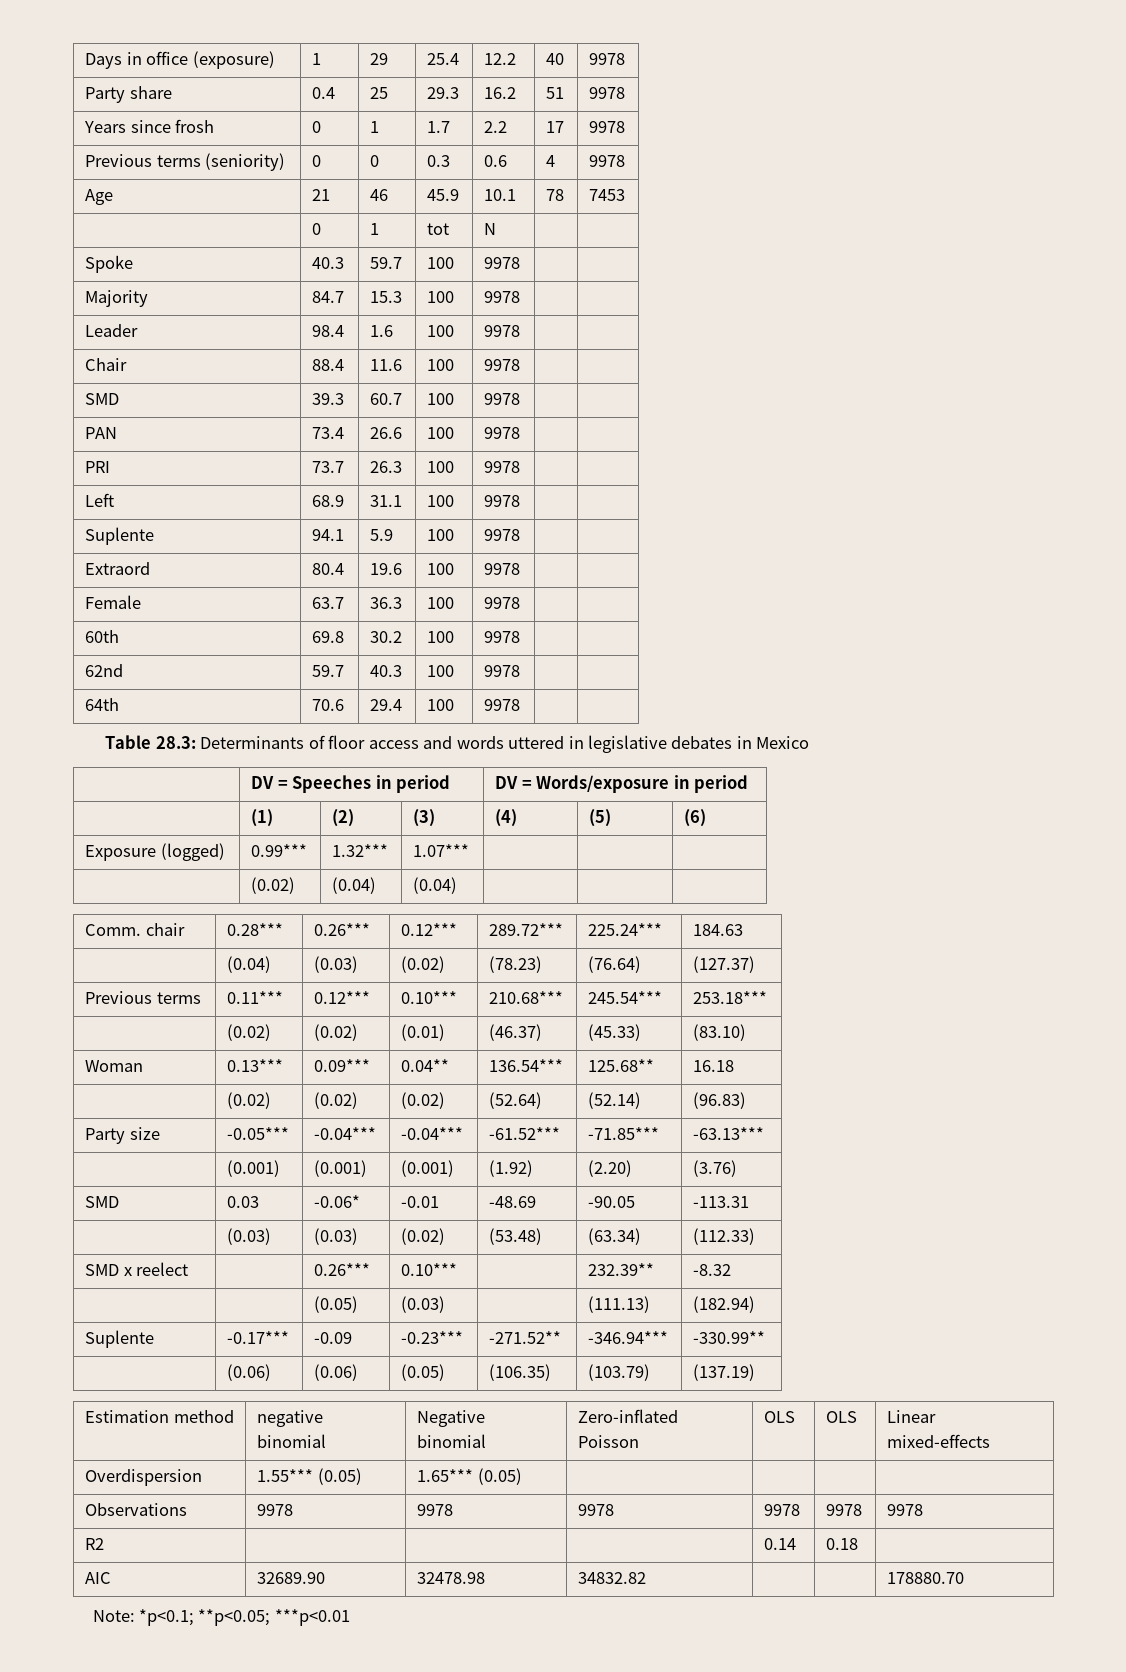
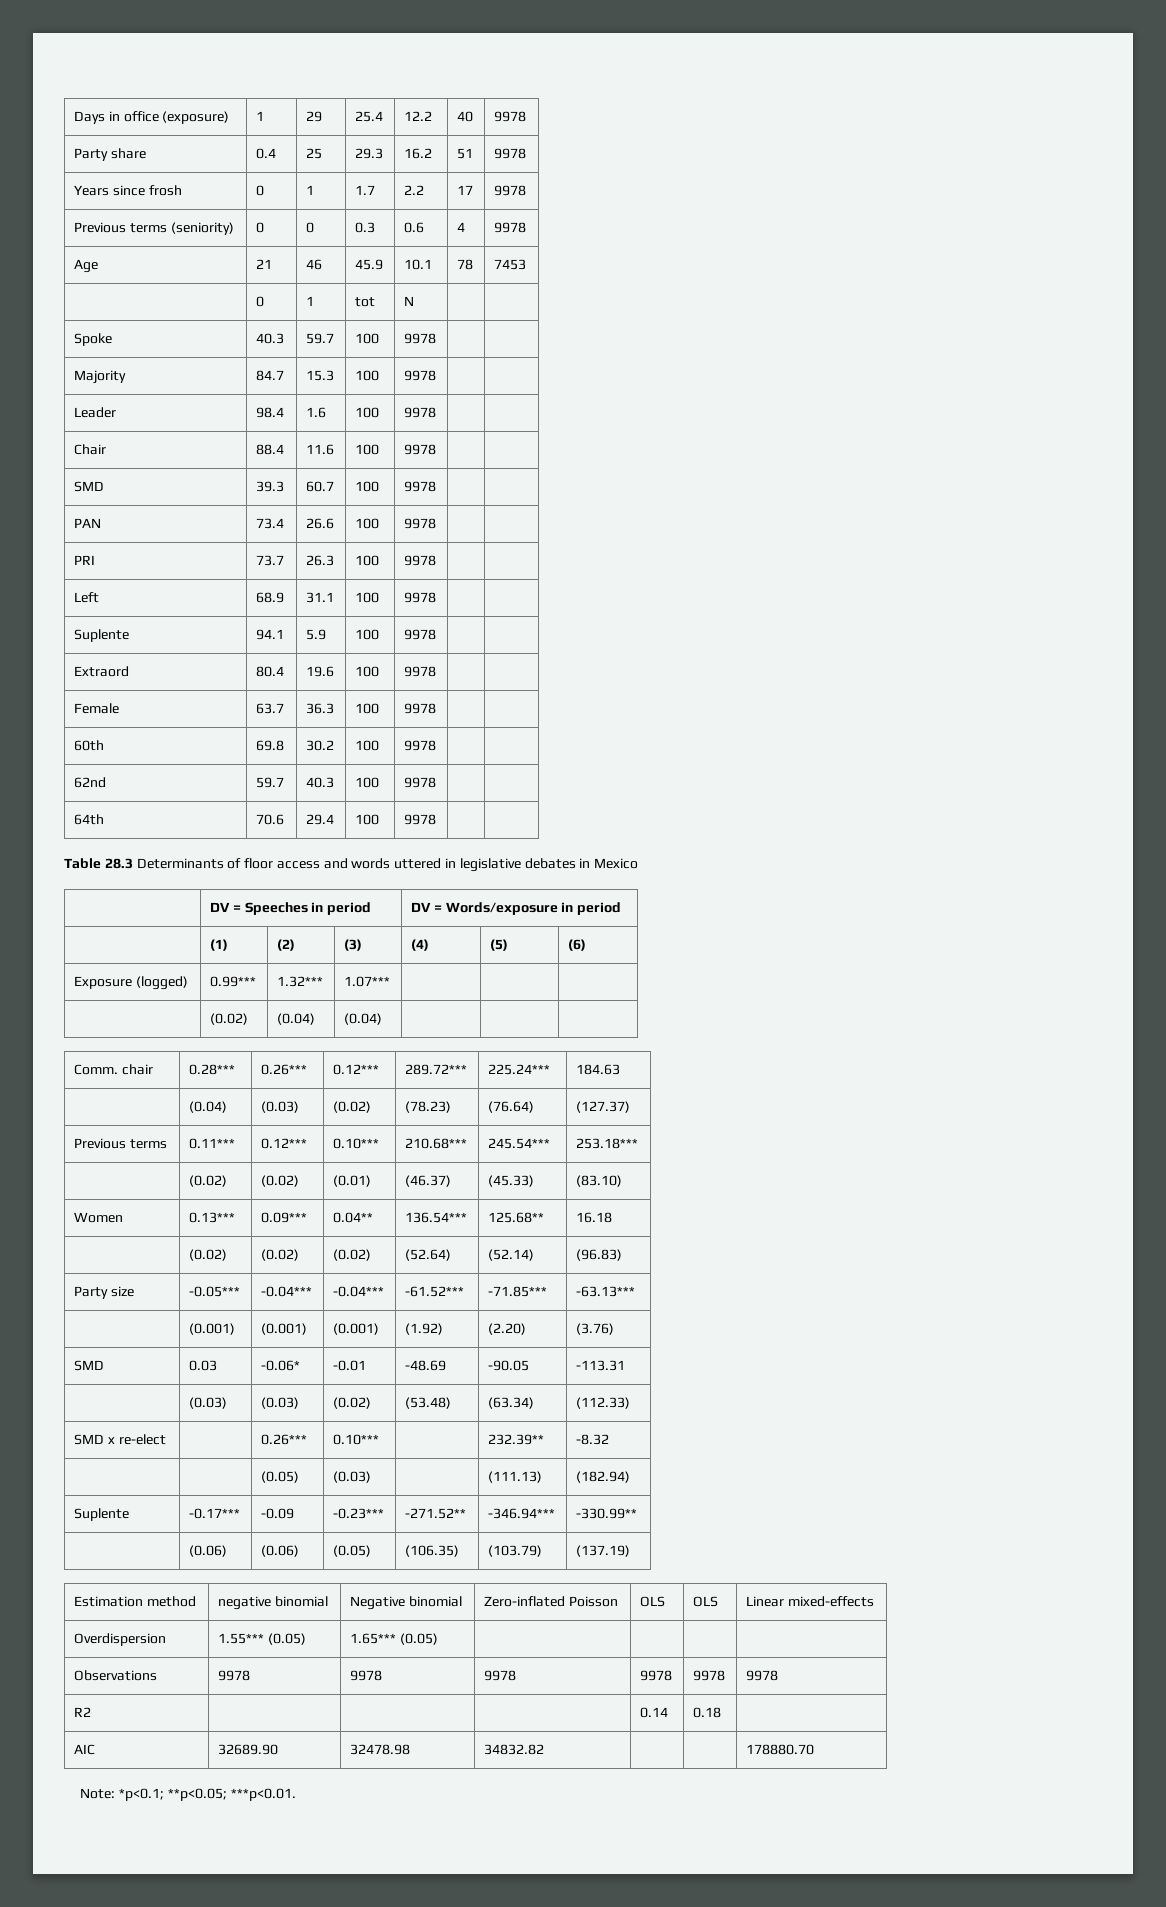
- Table 28.3: Determinants of floor access and words uttered in legislative debates in Mexico
+ Table 28.3 Determinants of floor access and words uttered in legislative debates in Mexico
- Woman | 0.13*** | 0.09*** | 0.04** | 136.54*** | 125.68** | 16.18
+ Women | 0.13*** | 0.09*** | 0.04** | 136.54*** | 125.68** | 16.18
- SMD x reelect | | 0.26*** | 0.10*** | | 232.39** | -8.32
+ SMD x re-elect | | 0.26*** | 0.10*** | | 232.39** | -8.32
- Note: *p<0.1; **p<0.05; ***p<0.01
+ Note: *p<0.1; **p<0.05; ***p<0.01.

